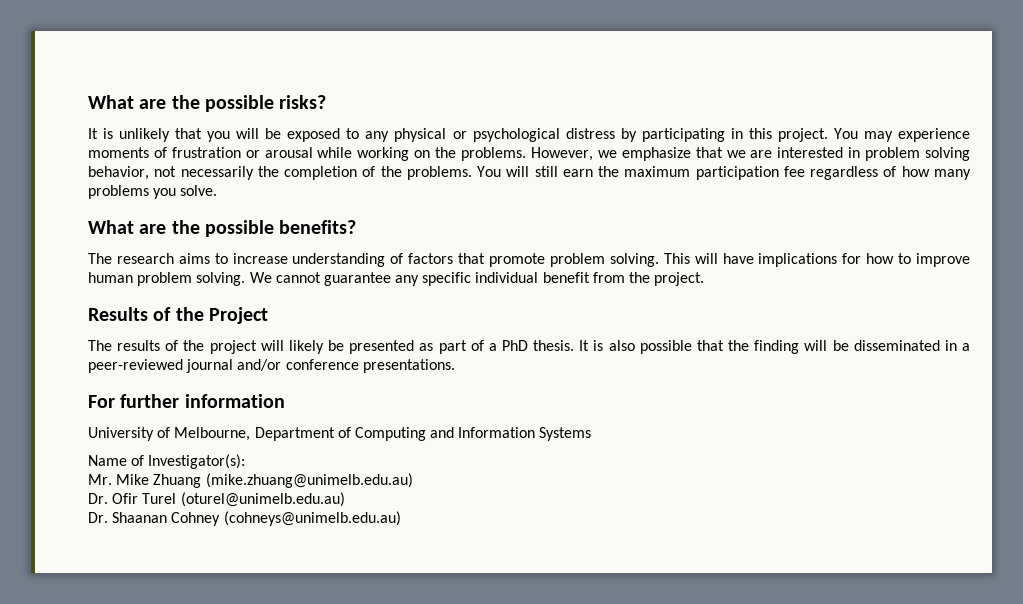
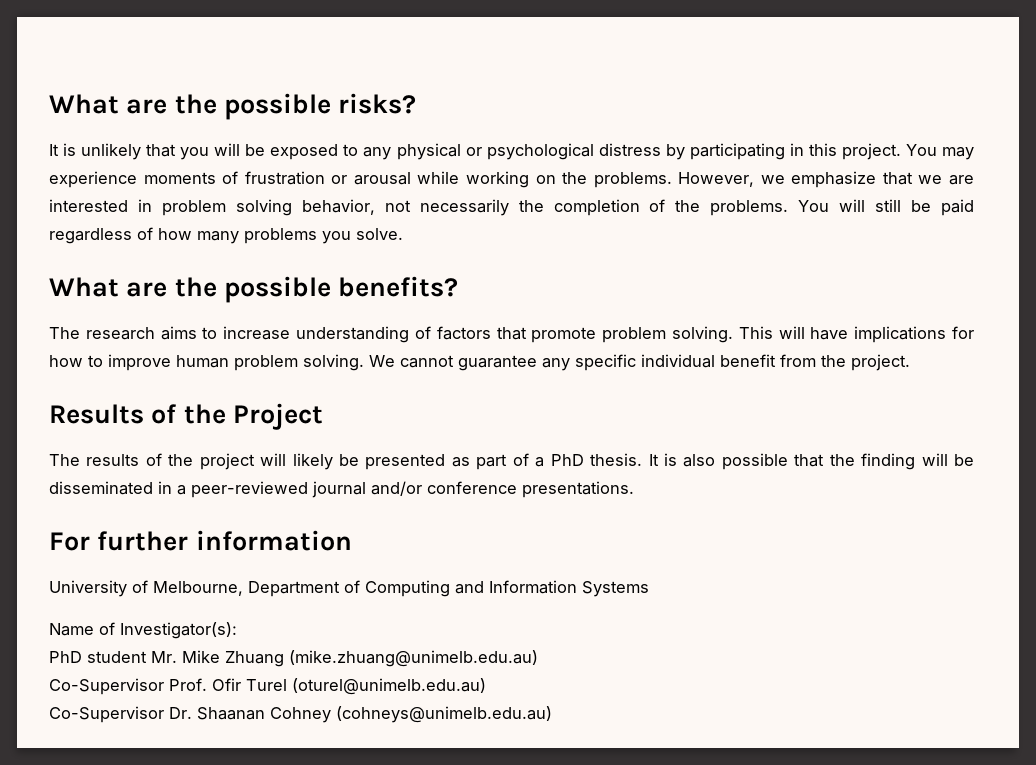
- You will still earn the maximum participation fee regardless of how many problems you solve.
+ You will still be paid regardless of how many problems you solve.
- Mr. Mike Zhuang (mike.zhuang@unimelb.edu.au)
+ PhD student Mr. Mike Zhuang (mike.zhuang@unimelb.edu.au)
- Dr. Ofir Turel (oturel@unimelb.edu.au)
+ Co-Supervisor Prof. Ofir Turel (oturel@unimelb.edu.au)
- Dr. Shaanan Cohney (cohneys@unimelb.edu.au)
+ Co-Supervisor Dr. Shaanan Cohney (cohneys@unimelb.edu.au)

